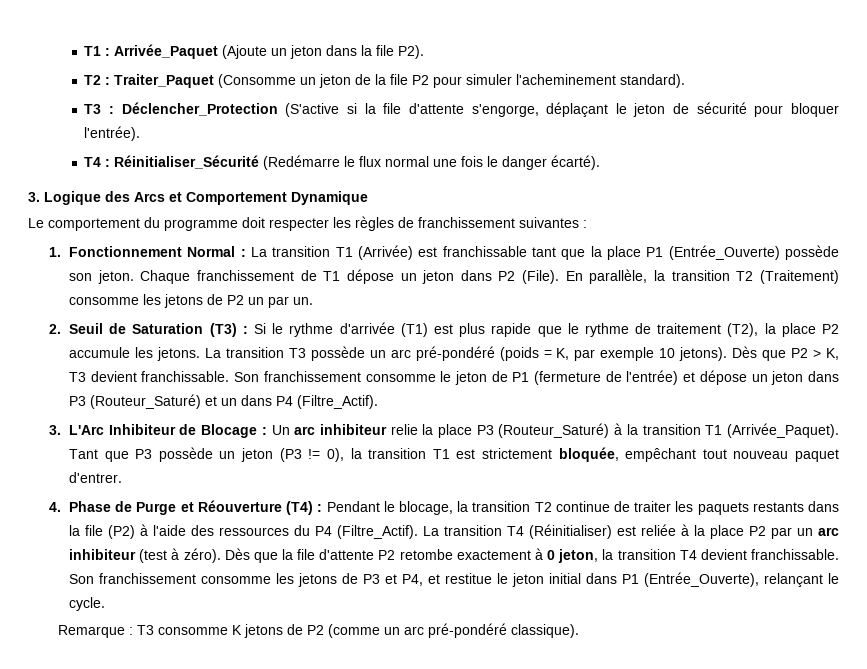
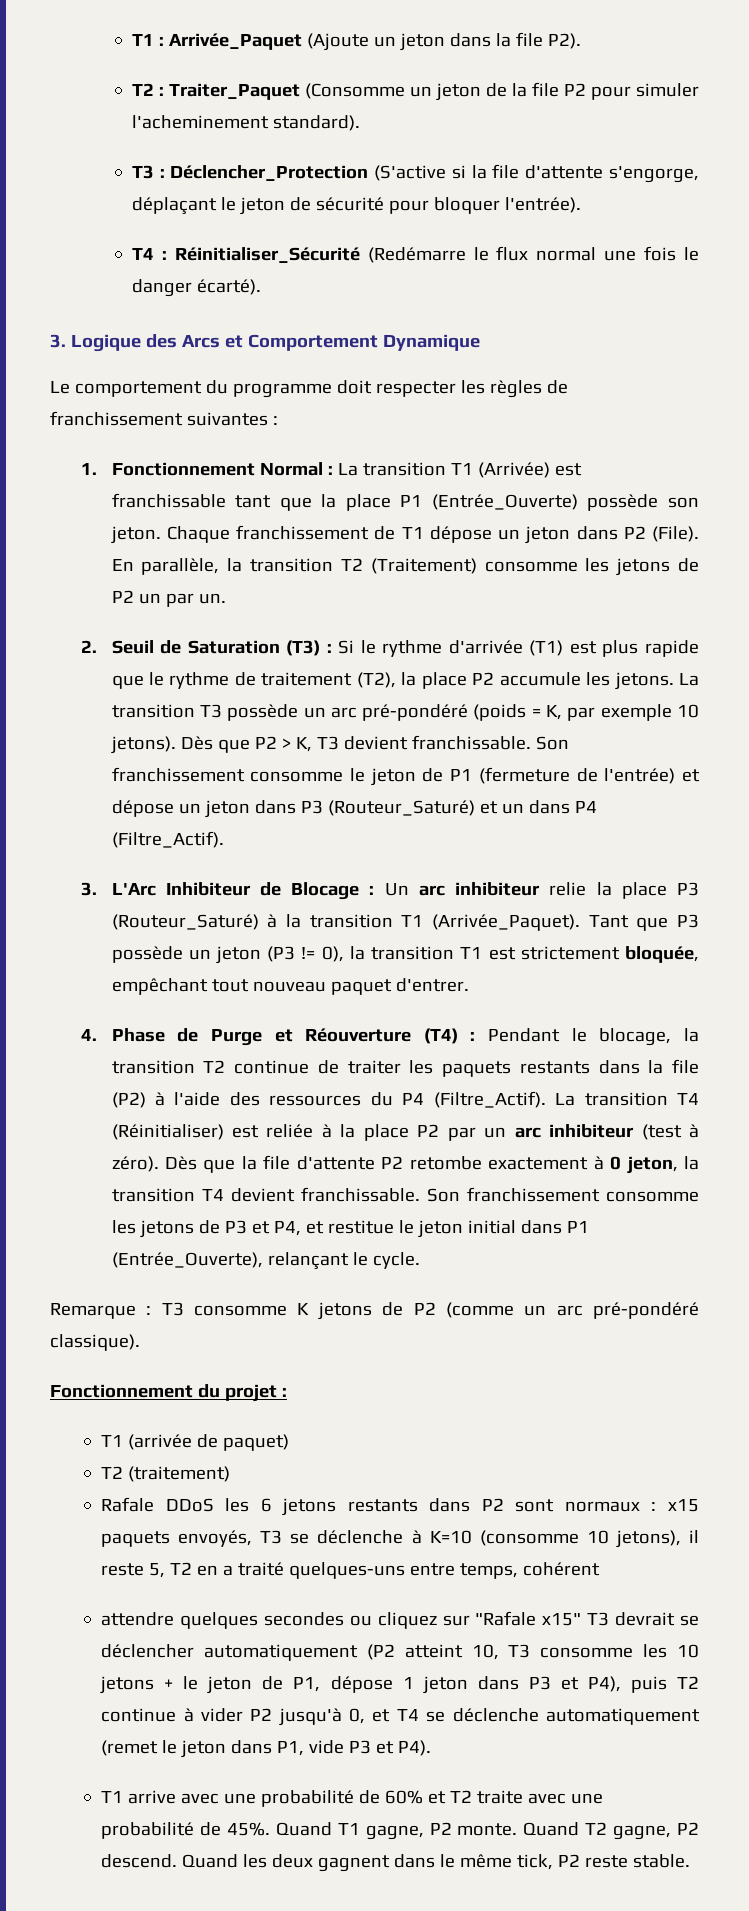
+ Fonctionnement du projet :
+ T1 (arrivée de paquet)
+ T2 (traitement)
+ Rafale DDoS les 6 jetons restants dans P2 sont normaux : x15 paquets envoyés, T3 se déclenche à K=10 (consomme 10 jetons), il reste 5, T2 en a traité quelques-uns entre temps, cohérent
+ attendre quelques secondes ou cliquez sur "Rafale x15" T3 devrait se déclencher automatiquement (P2 atteint 10, T3 consomme les 10 jetons + le jeton de P1, dépose 1 jeton dans P3 et P4), puis T2 continue à vider P2 jusqu'à 0, et T4 se déclenche automatiquement (remet le jeton dans P1, vide P3 et P4).
+ T1 arrive avec une probabilité de 60% et T2 traite avec une probabilité de 45%. Quand T1 gagne, P2 monte. Quand T2 gagne, P2 descend. Quand les deux gagnent dans le même tick, P2 reste stable.

